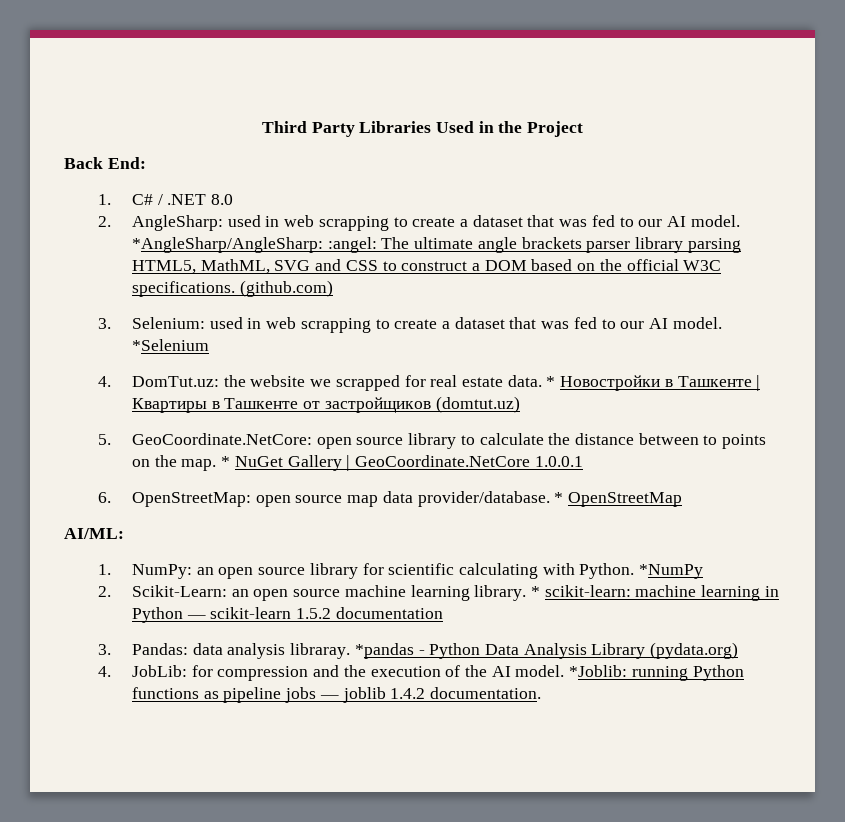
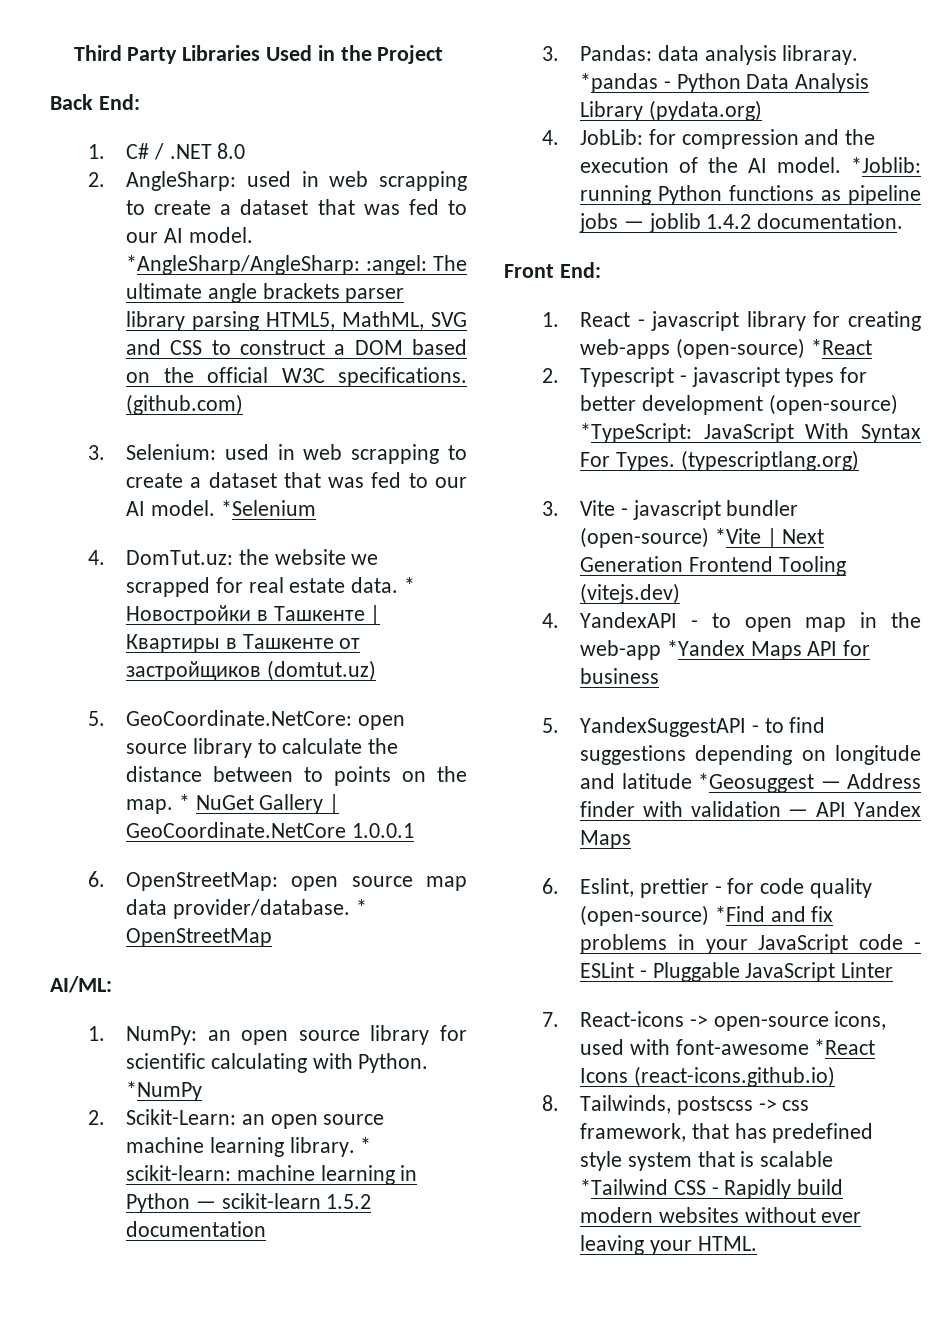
+ Front End:
+ 1. React - javascript library for creating web-apps (open-source) *React
+ 2. Typescript - javascript types for better development (open-source) *TypeScript: JavaScript With Syntax For Types. (typescriptlang.org)
+ 3. Vite - javascript bundler (open-source) *Vite | Next Generation Frontend Tooling (vitejs.dev)
+ 4. YandexAPI - to open map in the web-app *Yandex Maps API for business
+ 5. YandexSuggestAPI - to find suggestions depending on longitude and latitude *Geosuggest — Address finder with validation — API Yandex Maps
+ 6. Eslint, prettier - for code quality (open-source) *Find and fix problems in your JavaScript code - ESLint - Pluggable JavaScript Linter
+ 7. React-icons -> open-source icons, used with font-awesome *React Icons (react-icons.github.io)
+ 8. Tailwinds, postscss -> css framework, that has predefined style system that is scalable *Tailwind CSS - Rapidly build modern websites without ever leaving your HTML.

